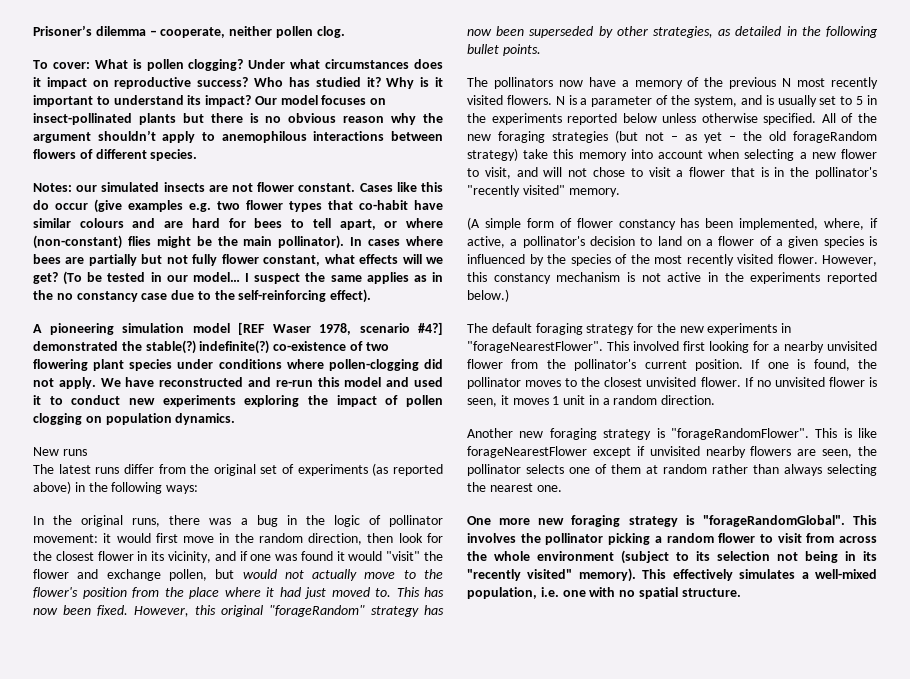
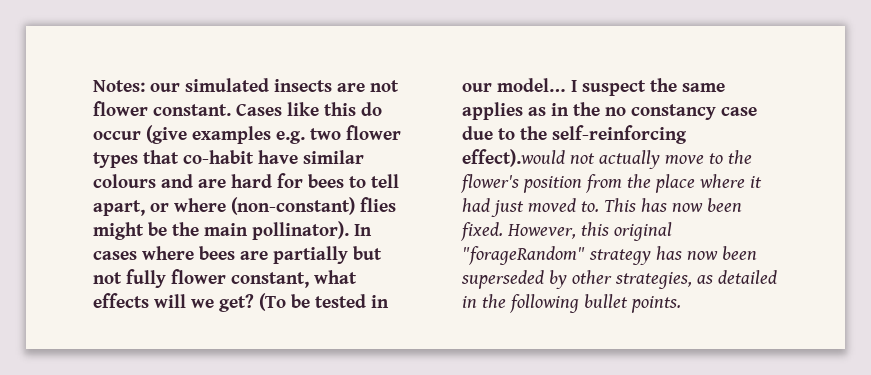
- Prisoner’s dilemma – cooperate, neither pollen clog.
- To cover: What is pollen clogging? Under what circumstances does it impact on reproductive success? Who has studied it? Why is it important to understand its impact? Our model focuses on insect-pollinated plants but there is no obvious reason why the argument shouldn’t apply to anemophilous interactions between flowers of different species.
- I suspect the same applies as in the no constancy case due to the self-reinforcing effect).
- A pioneering simulation model [REF Waser 1978, scenario #4?] demonstrated the stable(?) indefinite(?) co-existence of two flowering plant species under conditions where pollen-clogging did not apply. We have reconstructed and re-run this model and used it to conduct new experiments exploring the impact of pollen clogging on population dynamics.
- New runs
- The latest runs differ from the original set of experiments (as reported above) in the following ways:
- In the original runs, there was a bug in the logic of pollinator movement: it would first move in the random direction, then look for the closest flower in its vicinity, and if one was found it would "visit" the flower and exchange pollen, but would not actually move to the flower's position from the place where it had just moved to.
+ I suspect the same applies as in the no constancy case due to the self-reinforcing effect).would not actually move to the flower's position from the place where it had just moved to.
- The pollinators now have a memory of the previous N most recently visited flowers. N is a parameter of the system, and is usually set to 5 in the experiments reported below unless otherwise specified. All of the new foraging strategies (but not – as yet – the old forageRandom strategy) take this memory into account when selecting a new flower to visit, and will not chose to visit a flower that is in the pollinator's "recently visited" memory.
- (A simple form of flower constancy has been implemented, where, if active, a pollinator's decision to land on a flower of a given species is influenced by the species of the most recently visited flower. However, this constancy mechanism is not active in the experiments reported below.)
- The default foraging strategy for the new experiments in "forageNearestFlower". This involved first looking for a nearby unvisited flower from the pollinator's current position. If one is found, the pollinator moves to the closest unvisited flower. If no unvisited flower is seen, it moves 1 unit in a random direction.
- Another new foraging strategy is "forageRandomFlower". This is like forageNearestFlower except if unvisited nearby flowers are seen, the pollinator selects one of them at random rather than always selecting the nearest one.
- One more new foraging strategy is "forageRandomGlobal". This involves the pollinator picking a random flower to visit from across the whole environment (subject to its selection not being in its "recently visited" memory). This effectively simulates a well-mixed population, i.e. one with no spatial structure.

